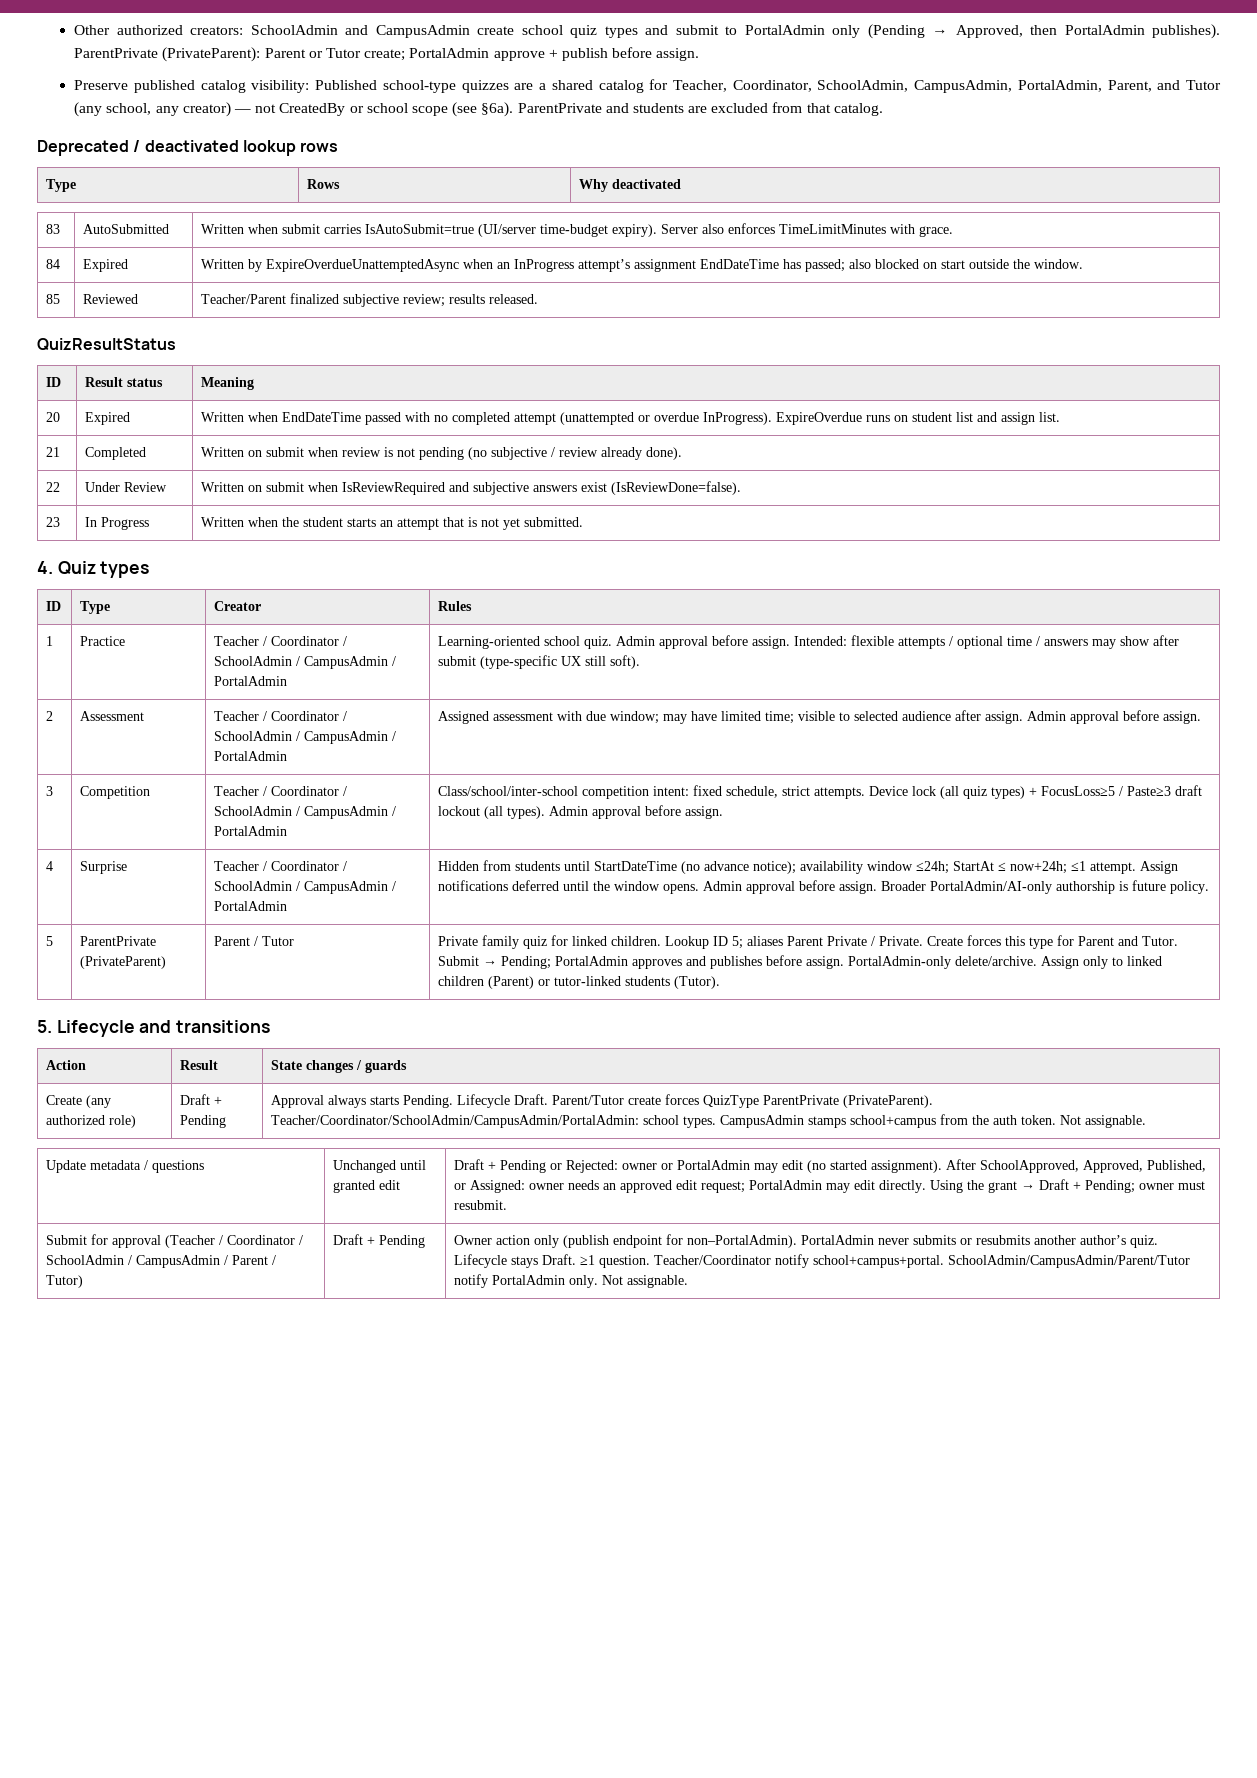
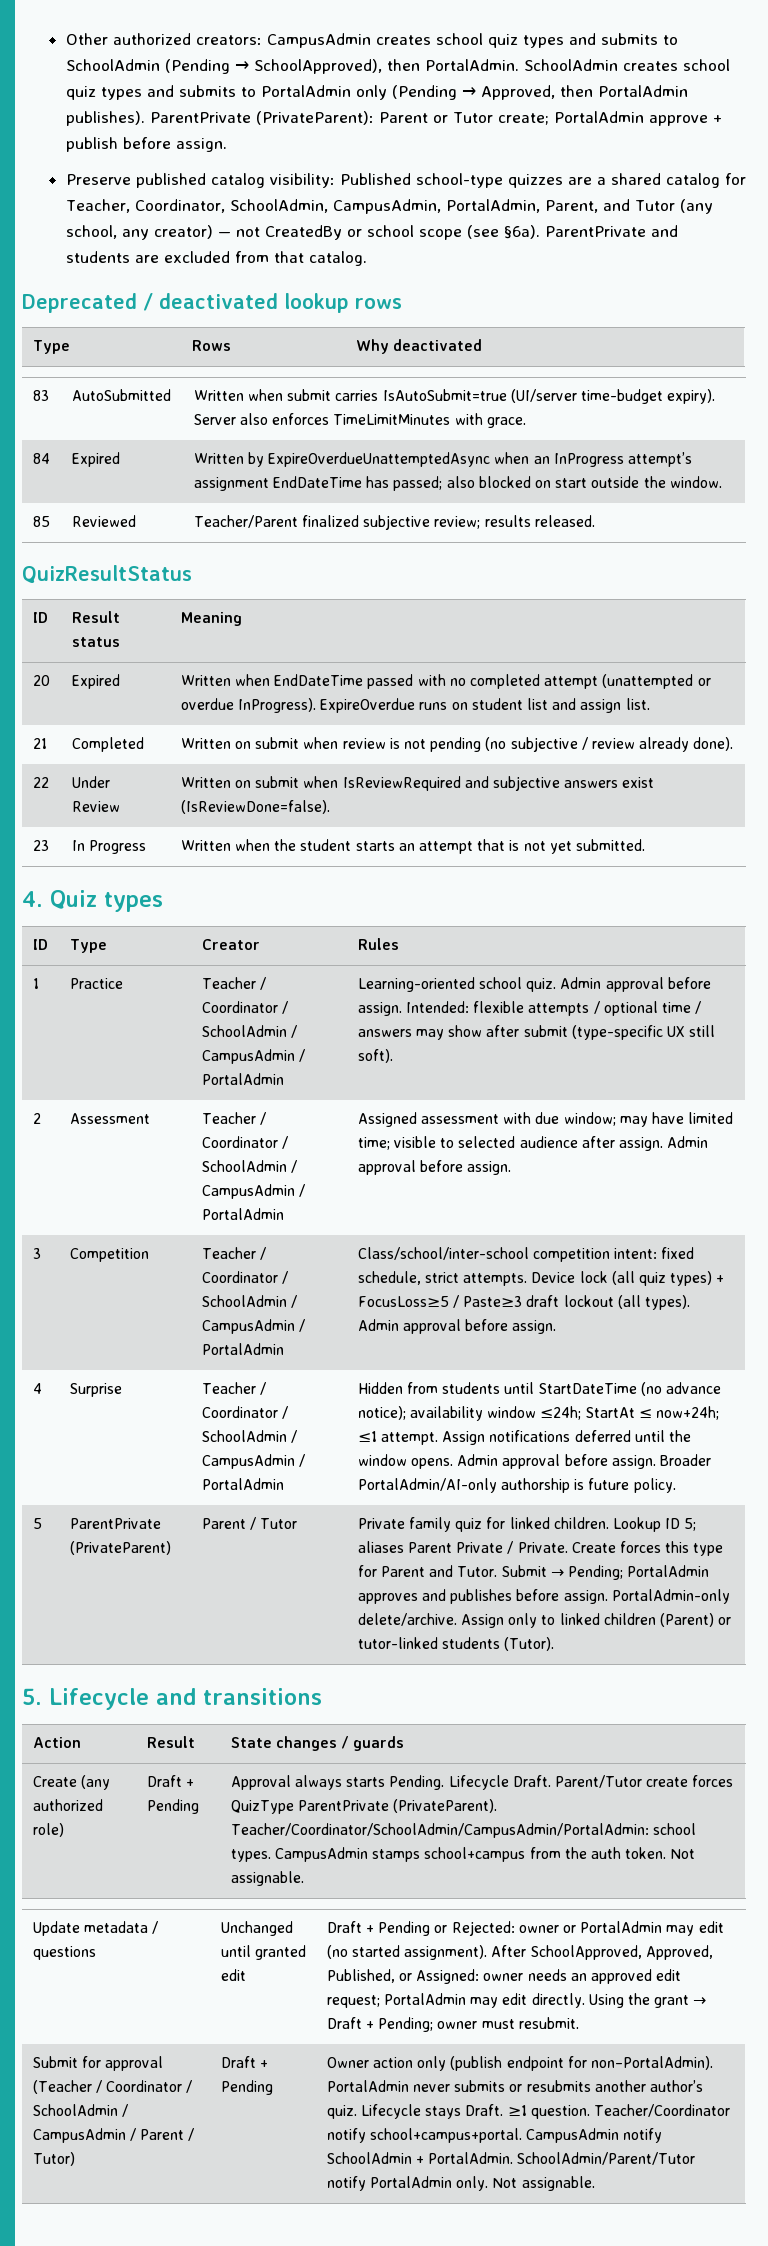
- Other authorized creators: SchoolAdmin and CampusAdmin create school quiz types and submit to PortalAdmin only (Pending → Approved, then PortalAdmin publishes).
+ Other authorized creators: CampusAdmin creates school quiz types and submits to SchoolAdmin (Pending → SchoolApproved), then PortalAdmin. SchoolAdmin creates school quiz types and submits to PortalAdmin only (Pending → Approved, then PortalAdmin publishes).
- SchoolAdmin/CampusAdmin/Parent/Tutor notify PortalAdmin only.
+ CampusAdmin notify SchoolAdmin + PortalAdmin. SchoolAdmin/Parent/Tutor notify PortalAdmin only.

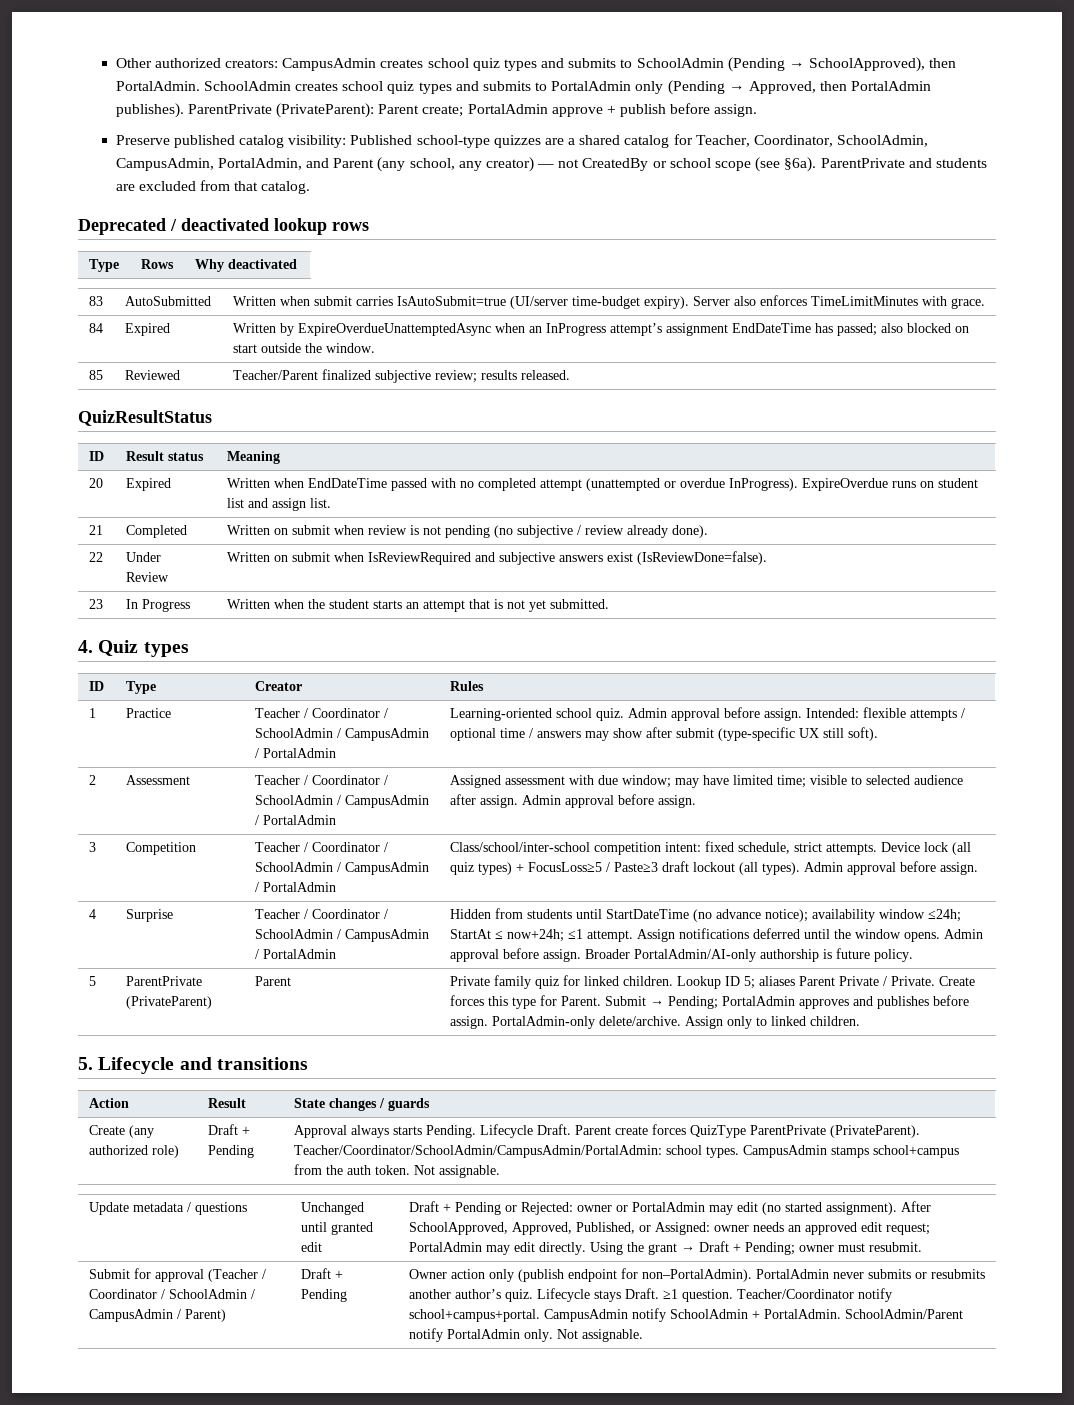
- ParentPrivate (PrivateParent): Parent or Tutor create; PortalAdmin approve + publish before assign.
+ ParentPrivate (PrivateParent): Parent create; PortalAdmin approve + publish before assign.
- Preserve published catalog visibility: Published school-type quizzes are a shared catalog for Teacher, Coordinator, SchoolAdmin, CampusAdmin, PortalAdmin, Parent, and Tutor (any school, any creator) — not CreatedBy or school scope (see §6a).
+ Preserve published catalog visibility: Published school-type quizzes are a shared catalog for Teacher, Coordinator, SchoolAdmin, CampusAdmin, PortalAdmin, and Parent (any school, any creator) — not CreatedBy or school scope (see §6a).
- ParentPrivate (PrivateParent) | Parent / Tutor
+ ParentPrivate (PrivateParent) | Parent
- Create forces this type for Parent and Tutor.
+ Create forces this type for Parent.
- Assign only to linked children (Parent) or tutor-linked students (Tutor).
+ Assign only to linked children.
- Create (any authorized role) | Draft + Pending | Approval always starts Pending. Lifecycle Draft. Parent/Tutor create forces QuizType ParentPrivate (PrivateParent). Teacher/Coordinator/SchoolAdmin/CampusAdmin/PortalAdmin: school types. CampusAdmin stamps school+campus from the auth token. Not assignable.
+ Create (any authorized role) | Draft + Pending | Approval always starts Pending. Lifecycle Draft. Parent create forces QuizType ParentPrivate (PrivateParent). Teacher/Coordinator/SchoolAdmin/CampusAdmin/PortalAdmin: school types. CampusAdmin stamps school+campus from the auth token. Not assignable.
- Submit for approval (Teacher / Coordinator / SchoolAdmin / CampusAdmin / Parent / Tutor)
+ Submit for approval (Teacher / Coordinator / SchoolAdmin / CampusAdmin / Parent)
- SchoolAdmin/Parent/Tutor notify PortalAdmin only.
+ SchoolAdmin/Parent notify PortalAdmin only.

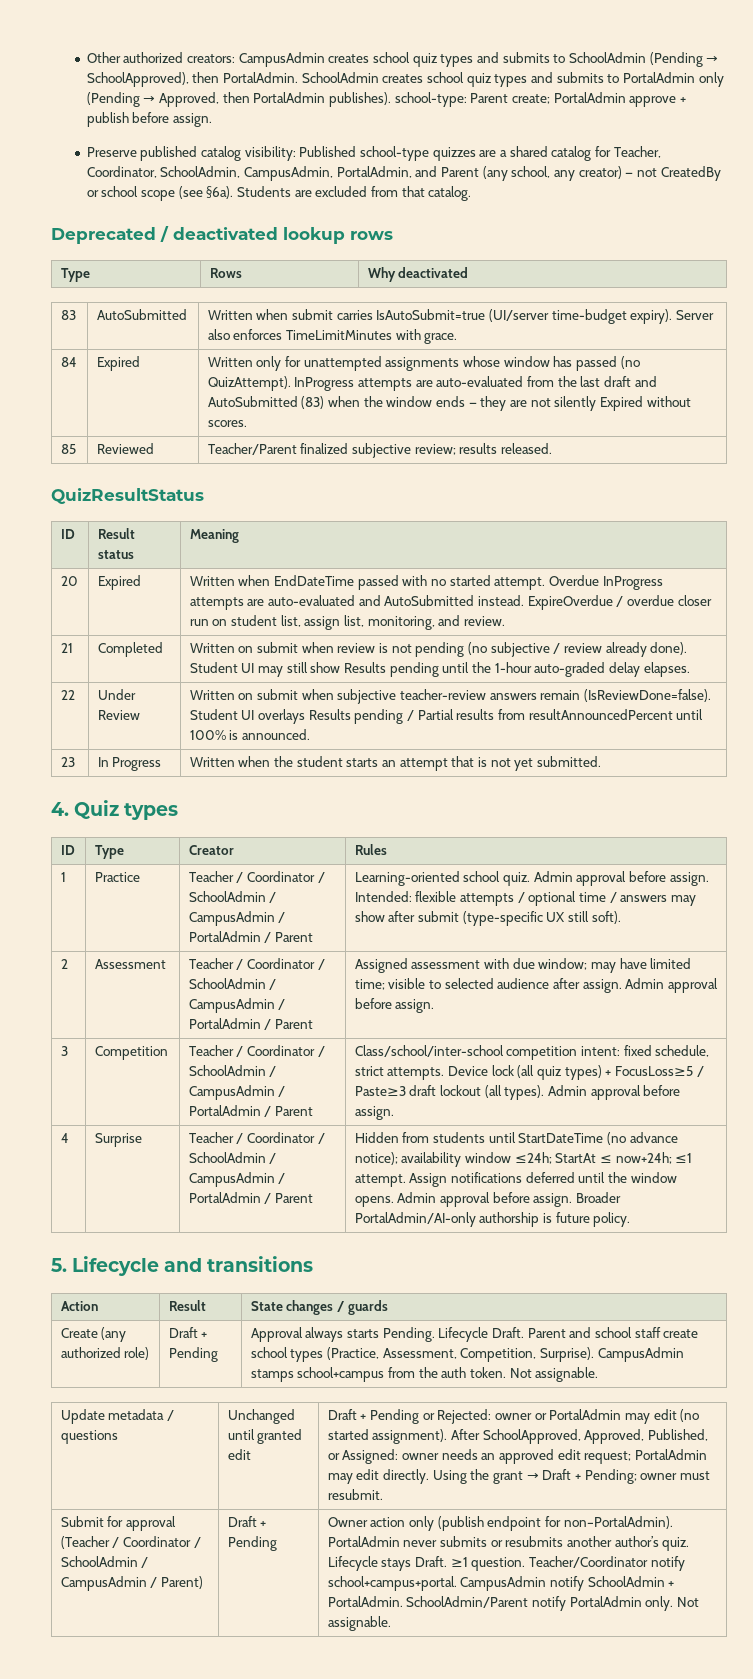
- SchoolAdmin creates school quiz types and submits to PortalAdmin only (Pending → Approved, then PortalAdmin publishes). ParentPrivate (PrivateParent): Parent create; PortalAdmin approve + publish before assign.
+ SchoolAdmin creates school quiz types and submits to PortalAdmin only (Pending → Approved, then PortalAdmin publishes). school-type: Parent create; PortalAdmin approve + publish before assign.
- ParentPrivate and students are excluded from that catalog.
+ Students are excluded from that catalog.
- 84 | Expired | Written by ExpireOverdueUnattemptedAsync when an InProgress attempt’s assignment EndDateTime has passed; also blocked on start outside the window.
+ 84 | Expired | Written only for unattempted assignments whose window has passed (no QuizAttempt). InProgress attempts are auto-evaluated from the last draft and AutoSubmitted (83) when the window ends — they are not silently Expired without scores.
- 20 | Expired | Written when EndDateTime passed with no completed attempt (unattempted or overdue InProgress). ExpireOverdue runs on student list and assign list.
+ 20 | Expired | Written when EndDateTime passed with no started attempt. Overdue InProgress attempts are auto-evaluated and AutoSubmitted instead. ExpireOverdue / overdue closer run on student list, assign list, monitoring, and review.
- 21 | Completed | Written on submit when review is not pending (no subjective / review already done).
+ 21 | Completed | Written on submit when review is not pending (no subjective / review already done). Student UI may still show Results pending until the 1-hour auto-graded delay elapses.
- 22 | Under Review | Written on submit when IsReviewRequired and subjective answers exist (IsReviewDone=false).
+ 22 | Under Review | Written on submit when subjective teacher-review answers remain (IsReviewDone=false). Student UI overlays Results pending / Partial results from resultAnnouncedPercent until 100% is announced.
- 1 | Practice | Teacher / Coordinator / SchoolAdmin / CampusAdmin / PortalAdmin | Learning-oriented school quiz. Admin approval before assign. Intended: flexible attempts / optional time / answers may show after submit (type-specific UX still soft).
+ 1 | Practice | Teacher / Coordinator / SchoolAdmin / CampusAdmin / PortalAdmin / Parent | Learning-oriented school quiz. Admin approval before assign. Intended: flexible attempts / optional time / answers may show after submit (type-specific UX still soft).
- 2 | Assessment | Teacher / Coordinator / SchoolAdmin / CampusAdmin / PortalAdmin | Assigned assessment with due window; may have limited time; visible to selected audience after assign. Admin approval before assign.
+ 2 | Assessment | Teacher / Coordinator / SchoolAdmin / CampusAdmin / PortalAdmin / Parent | Assigned assessment with due window; may have limited time; visible to selected audience after assign. Admin approval before assign.
- 3 | Competition | Teacher / Coordinator / SchoolAdmin / CampusAdmin / PortalAdmin | Class/school/inter-school competition intent: fixed schedule, strict attempts. Device lock (all quiz types) + FocusLoss≥5 / Paste≥3 draft lockout (all types). Admin approval before assign.
+ 3 | Competition | Teacher / Coordinator / SchoolAdmin / CampusAdmin / PortalAdmin / Parent | Class/school/inter-school competition intent: fixed schedule, strict attempts. Device lock (all quiz types) + FocusLoss≥5 / Paste≥3 draft lockout (all types). Admin approval before assign.
- Surprise | Teacher / Coordinator / SchoolAdmin / CampusAdmin / PortalAdmin
+ Surprise | Teacher / Coordinator / SchoolAdmin / CampusAdmin / PortalAdmin / Parent
- 5 | ParentPrivate (PrivateParent) | Parent | Private family quiz for linked children. Lookup ID 5; aliases Parent Private / Private. Create forces this type for Parent. Submit → Pending; PortalAdmin approves and publishes before assign. PortalAdmin-only delete/archive. Assign only to linked children.
- Create (any authorized role) | Draft + Pending | Approval always starts Pending. Lifecycle Draft. Parent create forces QuizType ParentPrivate (PrivateParent). Teacher/Coordinator/SchoolAdmin/CampusAdmin/PortalAdmin: school types. CampusAdmin stamps school+campus from the auth token. Not assignable.
+ Create (any authorized role) | Draft + Pending | Approval always starts Pending. Lifecycle Draft. Parent and school staff create school types (Practice, Assessment, Competition, Surprise). CampusAdmin stamps school+campus from the auth token. Not assignable.

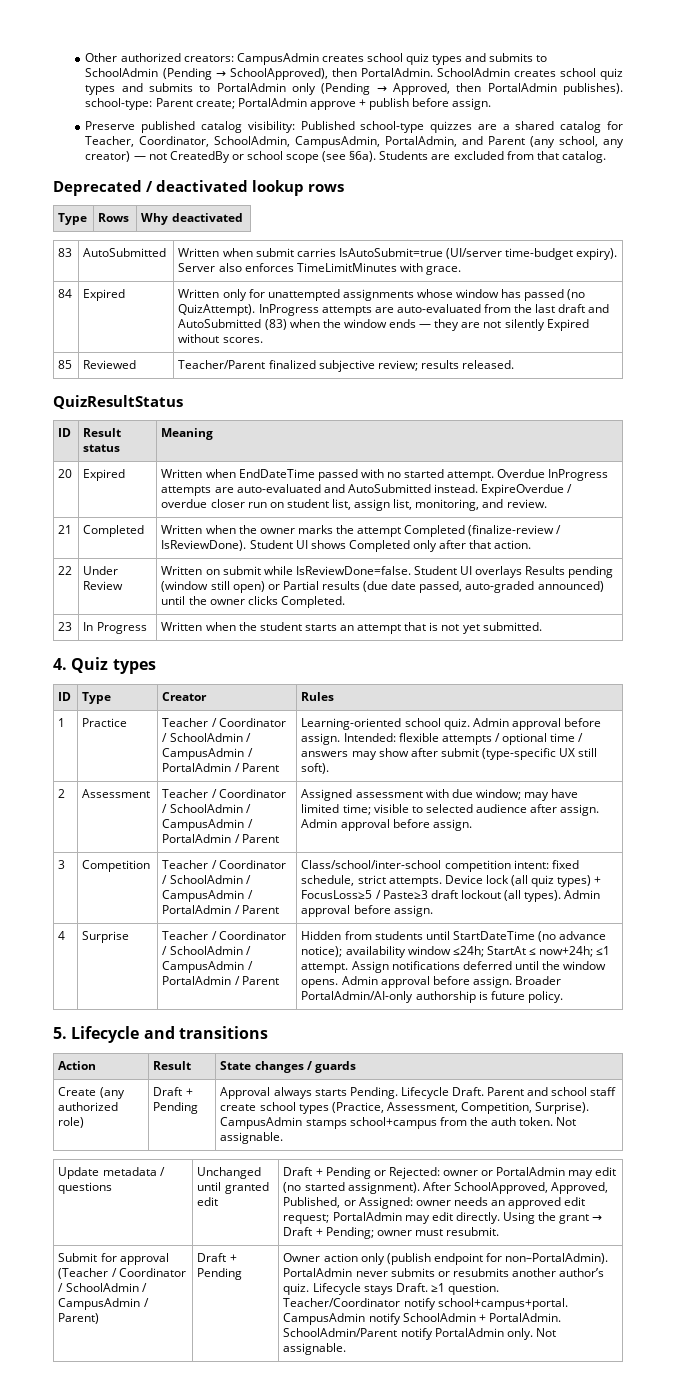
- 21 | Completed | Written on submit when review is not pending (no subjective / review already done). Student UI may still show Results pending until the 1-hour auto-graded delay elapses.
+ 21 | Completed | Written when the owner marks the attempt Completed (finalize-review / IsReviewDone). Student UI shows Completed only after that action.
- 22 | Under Review | Written on submit when subjective teacher-review answers remain (IsReviewDone=false). Student UI overlays Results pending / Partial results from resultAnnouncedPercent until 100% is announced.
+ 22 | Under Review | Written on submit while IsReviewDone=false. Student UI overlays Results pending (window still open) or Partial results (due date passed, auto-graded announced) until the owner clicks Completed.

